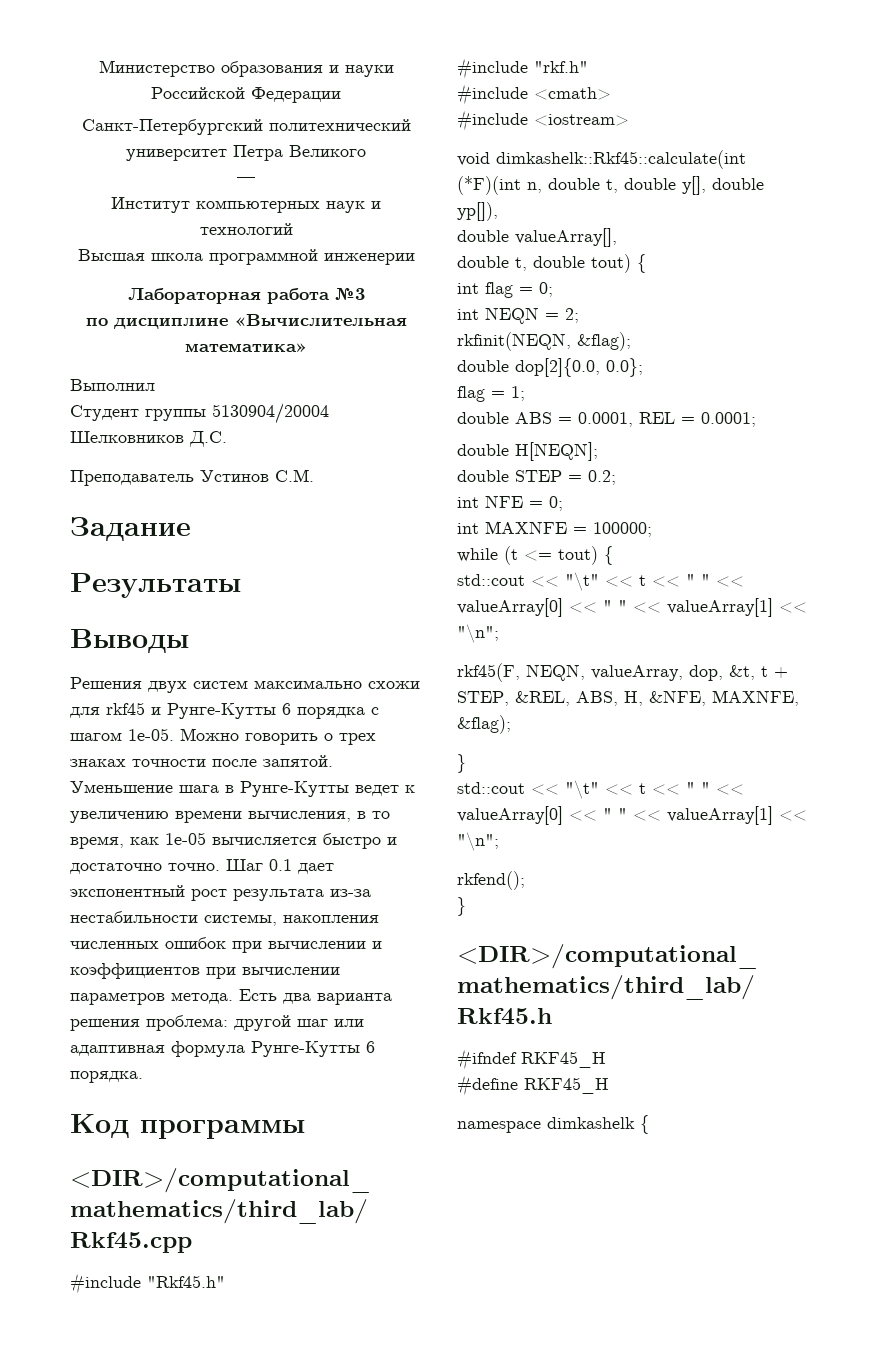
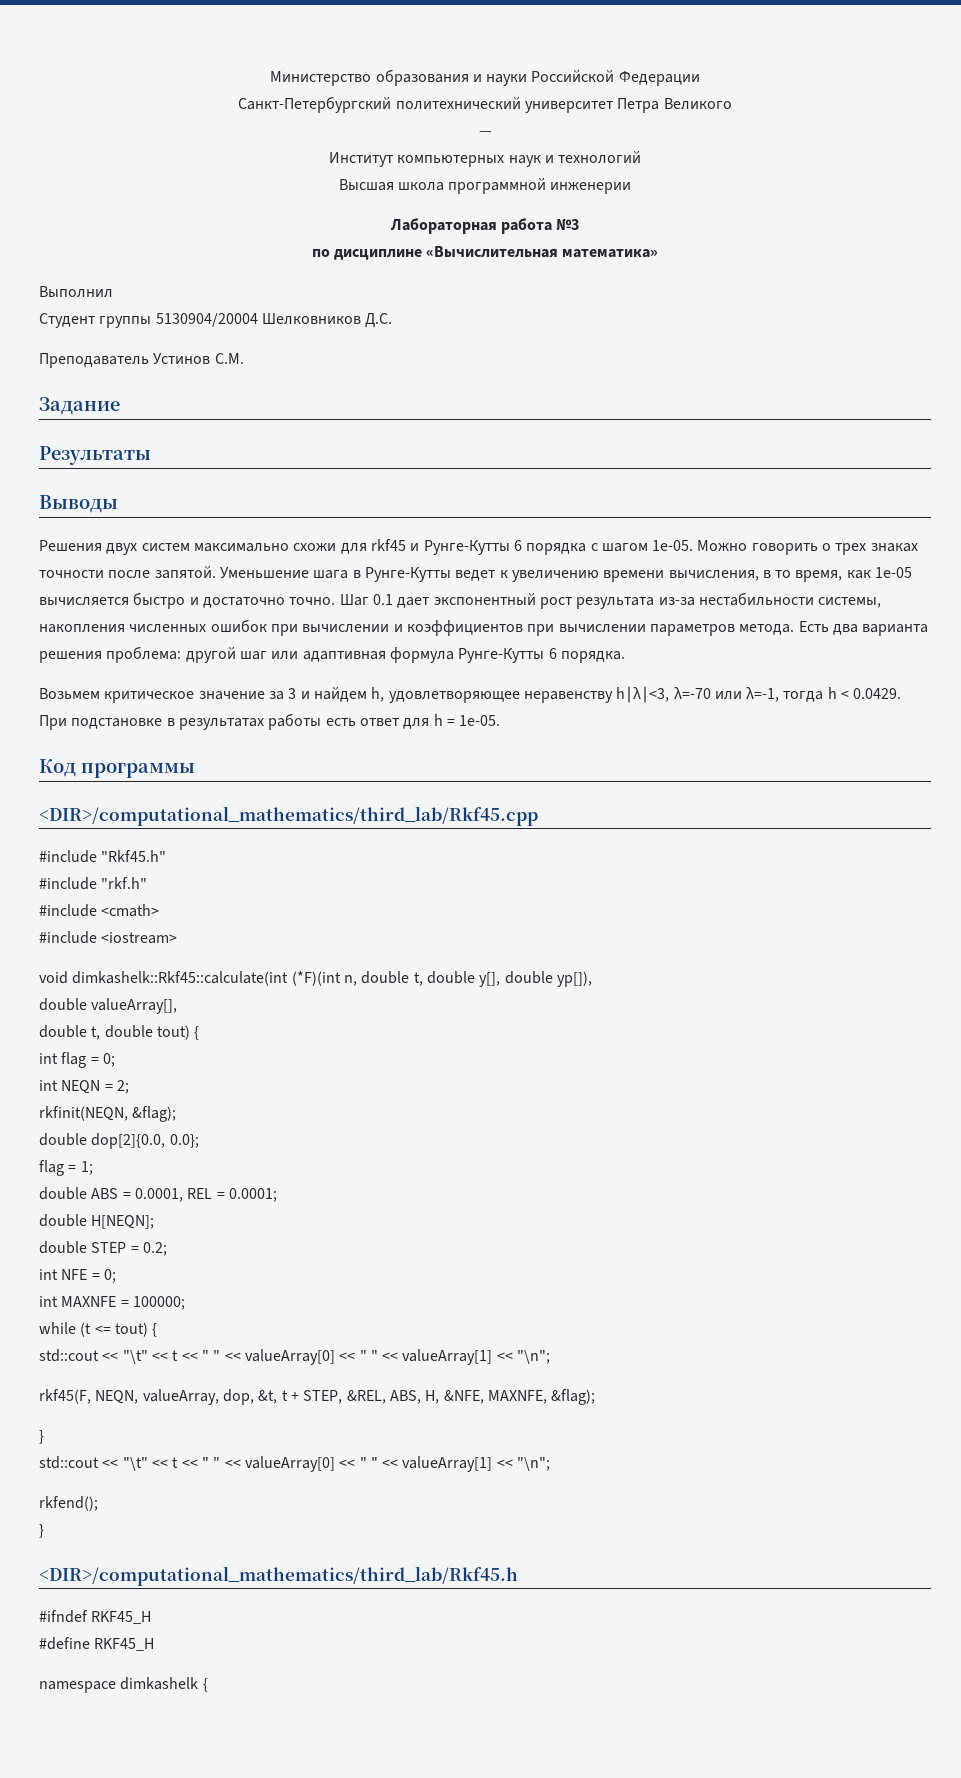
+ Возьмем критическое значение за 3 и найдем h, удовлетворяющее неравенству h∣λ∣<3, λ=-70 или λ=-1, тогда h < 0.0429. При подстановке в результатах работы есть ответ для h = 1e-05.

